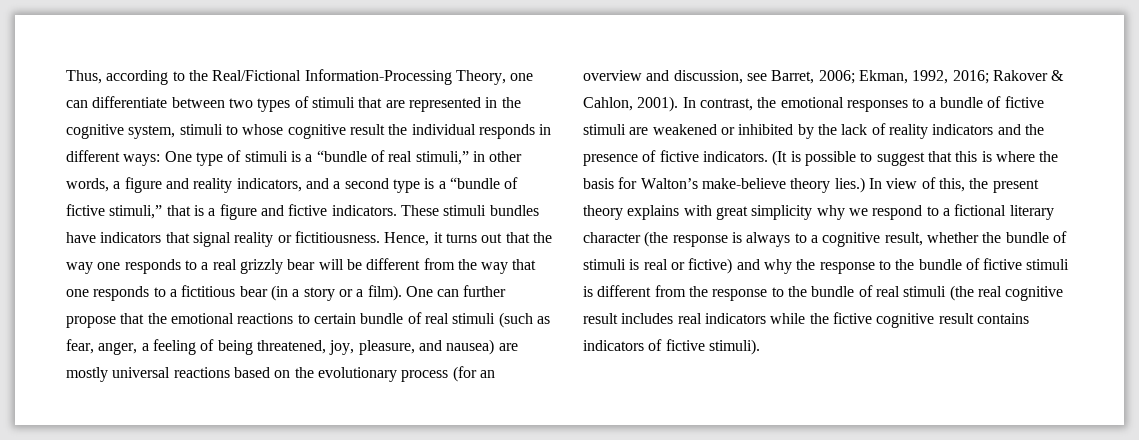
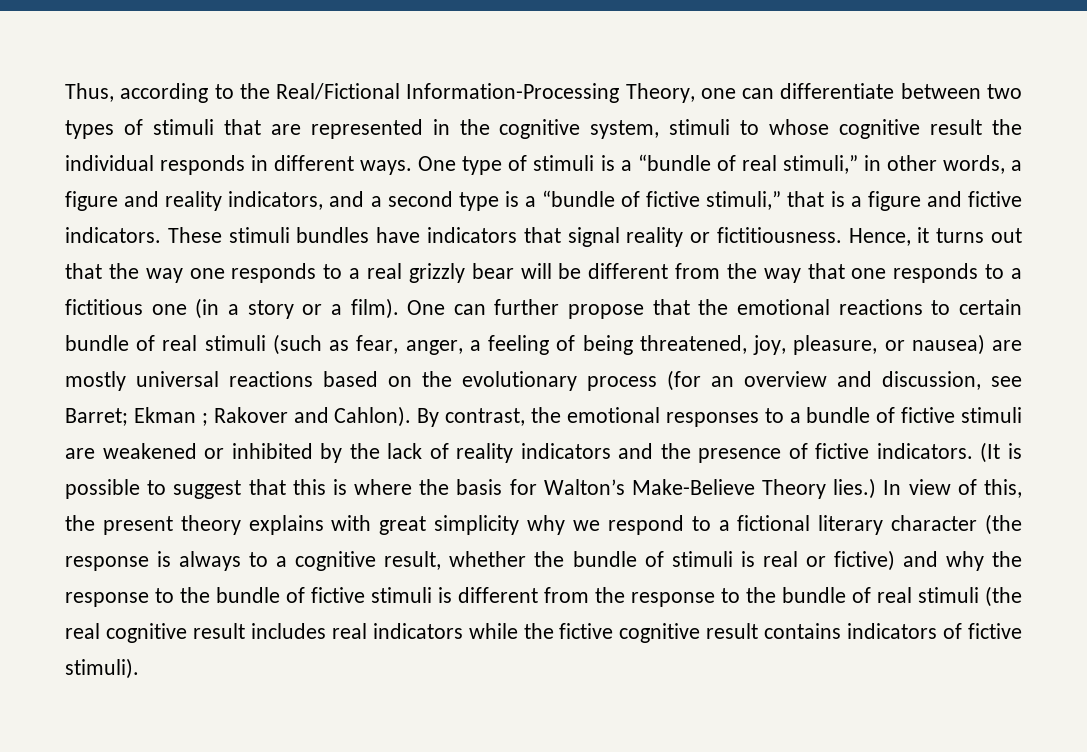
- Thus, according to the Real/Fictional Information-Processing Theory, one can differentiate between two types of stimuli that are represented in the cognitive system, stimuli to whose cognitive result the individual responds in different ways:
+ Thus, according to the Real/Fictional Information-Processing Theory, one can differentiate between two types of stimuli that are represented in the cognitive system, stimuli to whose cognitive result the individual responds in different ways.
- Hence, it turns out that the way one responds to a real grizzly bear will be different from the way that one responds to a fictitious bear (in a story or a film).
+ Hence, it turns out that the way one responds to a real grizzly bear will be different from the way that one responds to a fictitious one (in a story or a film).
- One can further propose that the emotional reactions to certain bundle of real stimuli (such as fear, anger, a feeling of being threatened, joy, pleasure, and nausea) are mostly universal reactions based on the evolutionary process (for an overview and discussion, see Barret, 2006; Ekman, 1992, 2016; Rakover & Cahlon, 2001). In contrast, the emotional responses to a bundle of fictive stimuli are weakened or inhibited by the lack of reality indicators and the presence of fictive indicators.
+ One can further propose that the emotional reactions to certain bundle of real stimuli (such as fear, anger, a feeling of being threatened, joy, pleasure, or nausea) are mostly universal reactions based on the evolutionary process (for an overview and discussion, see Barret; Ekman ; Rakover and Cahlon). By contrast, the emotional responses to a bundle of fictive stimuli are weakened or inhibited by the lack of reality indicators and the presence of fictive indicators.
- (It is possible to suggest that this is where the basis for Walton’s make-believe theory lies.)
+ (It is possible to suggest that this is where the basis for Walton’s Make-Believe Theory lies.)

